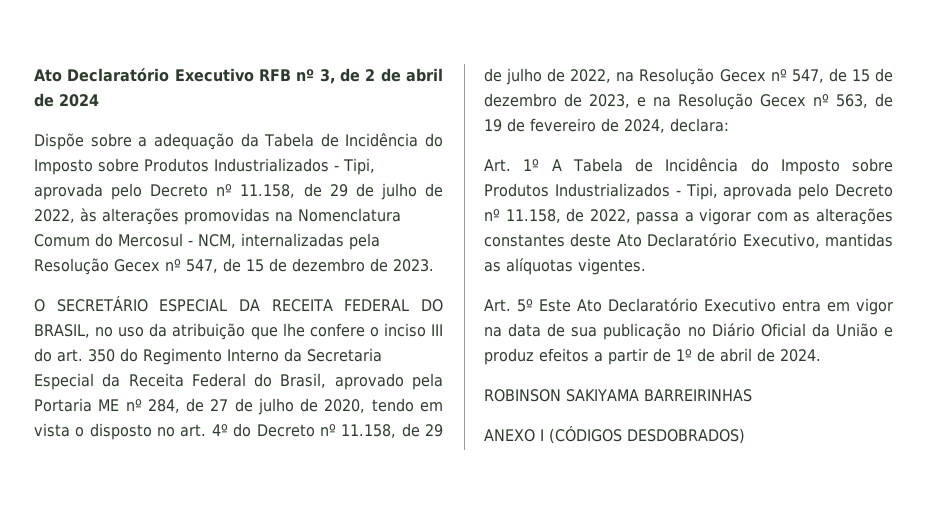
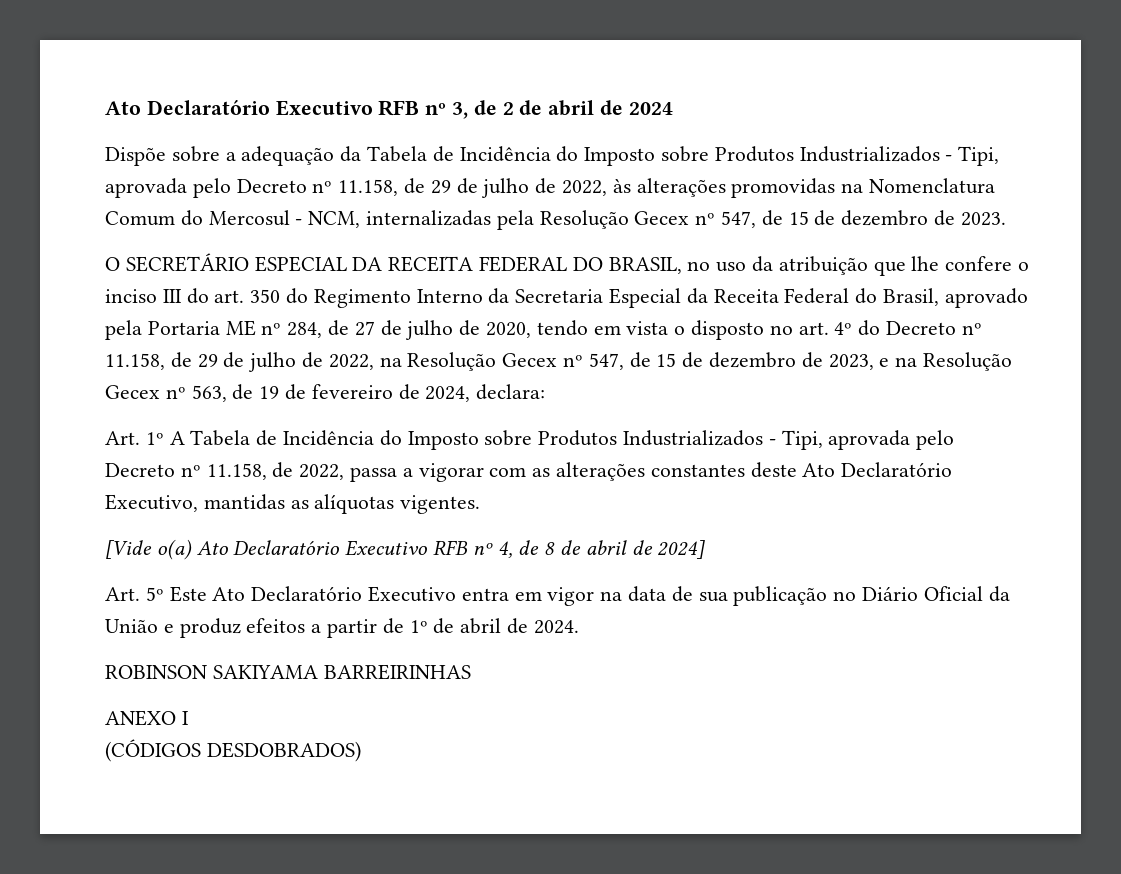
+ [Vide o(a) Ato Declaratório Executivo RFB nº 4, de 8 de abril de 2024]
- ANEXO I (CÓDIGOS DESDOBRADOS)
+ ANEXO I
+ (CÓDIGOS DESDOBRADOS)

